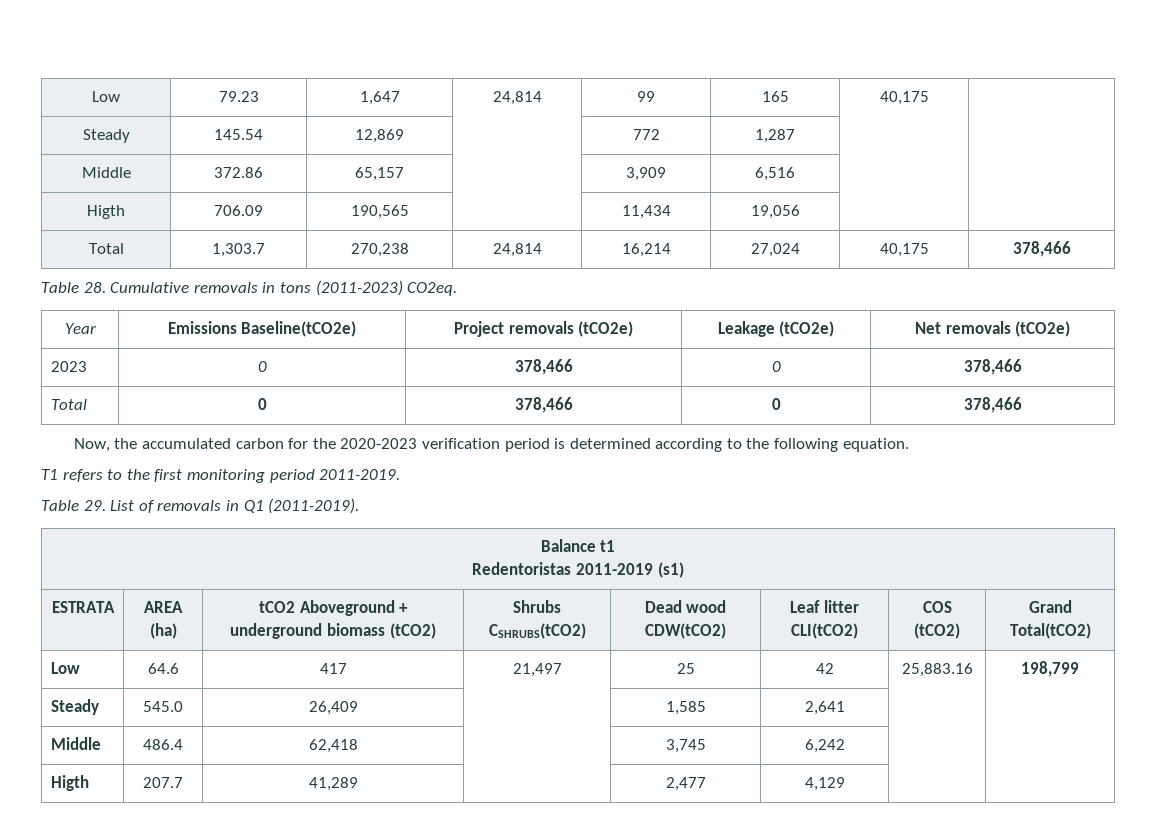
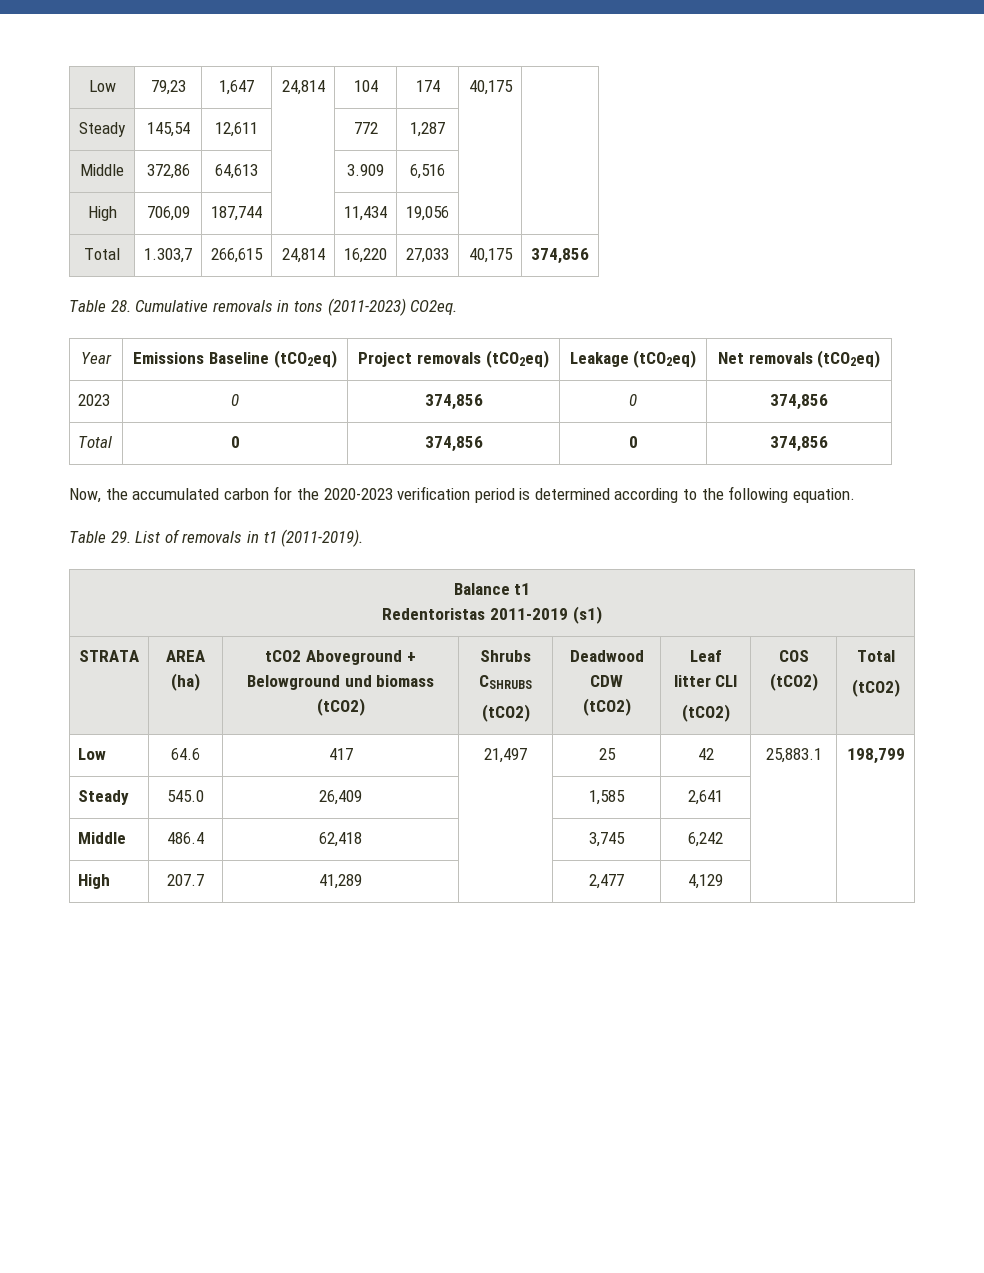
- Low | 79.23 | 1,647 | 24,814 | 99 | 165 | 40,175 |
+ Low | 79,23 | 1,647 | 24,814 | 104 | 174 | 40,175 |
- Steady | 145.54 | 12,869 | | 772 | 1,287 | |
+ Steady | 145,54 | 12,611 | | 772 | 1,287 | |
- Middle | 372.86 | 65,157 | | 3,909 | 6,516 | |
- Higth | 706.09 | 190,565 | | 11,434 | 19,056 | |
+ Middle | 372,86 | 64,613 | | 3.909 | 6,516 | |
+ High | 706,09 | 187,744 | | 11,434 | 19,056 | |
- Total | 1,303.7 | 270,238 | 24,814 | 16,214 | 27,024 | 40,175 | 378,466
+ Total | 1.303,7 | 266,615 | 24,814 | 16,220 | 27,033 | 40,175 | 374,856
- Year | Emissions Baseline(tCO2e) | Project removals (tCO2e) | Leakage (tCO2e) | Net removals (tCO2e)
+ Year | Emissions Baseline (tCO2eq) | Project removals (tCO2eq) | Leakage (tCO2eq) | Net removals (tCO2eq)
- 2023 | 0 | 378,466 | 0 | 378,466
+ 2023 | 0 | 374,856 | 0 | 374,856
- Total | 0 | 378,466 | 0 | 378,466
+ Total | 0 | 374,856 | 0 | 374,856
- T1 refers to the first monitoring period 2011-2019.
- Table 29. List of removals in Q1 (2011-2019).
+ Table 29. List of removals in t1 (2011-2019).
- ESTRATA | AREA (ha) | tCO2 Aboveground + underground biomass (tCO2) | Shrubs CSHRUBS(tCO2) | Dead wood CDW(tCO2) | Leaf litter CLI(tCO2) | COS (tCO2) | Grand Total(tCO2)
+ STRATA | AREA (ha) | tCO2 Aboveground + Belowground und biomass (tCO2) | Shrubs CSHRUBS
+ (tCO2) | Deadwood CDW
+ (tCO2) | Leaf litter CLI
+ (tCO2) | COS (tCO2) | Total
+ (tCO2)
- Low | 64.6 | 417 | 21,497 | 25 | 42 | 25,883.16 | 198,799
+ Low | 64.6 | 417 | 21,497 | 25 | 42 | 25,883.1 | 198,799
- Higth | 207.7 | 41,289 | | 2,477 | 4,129 | |
+ High | 207.7 | 41,289 | | 2,477 | 4,129 | |

